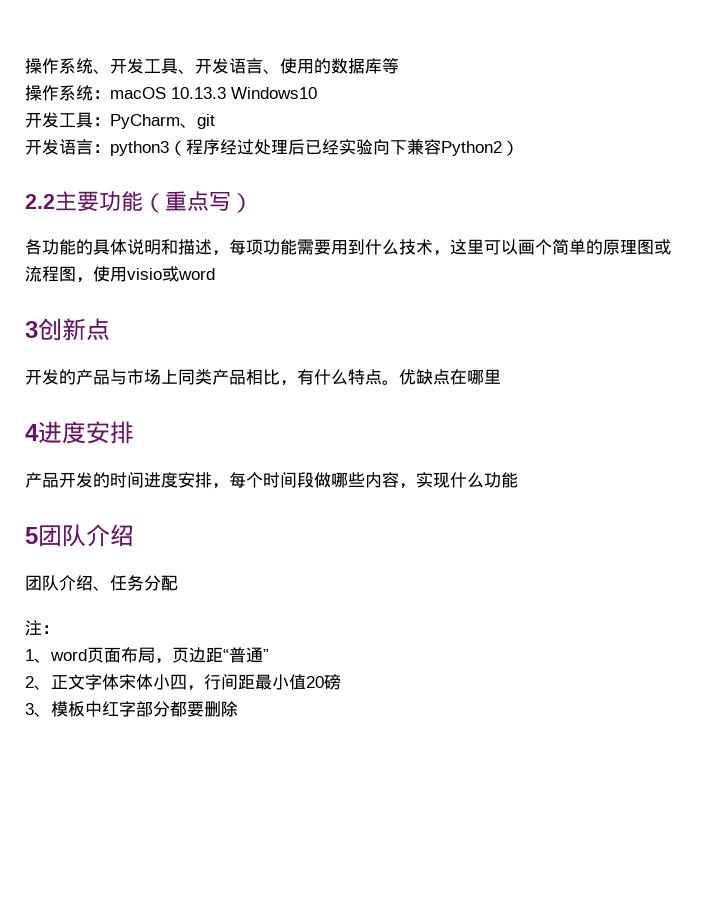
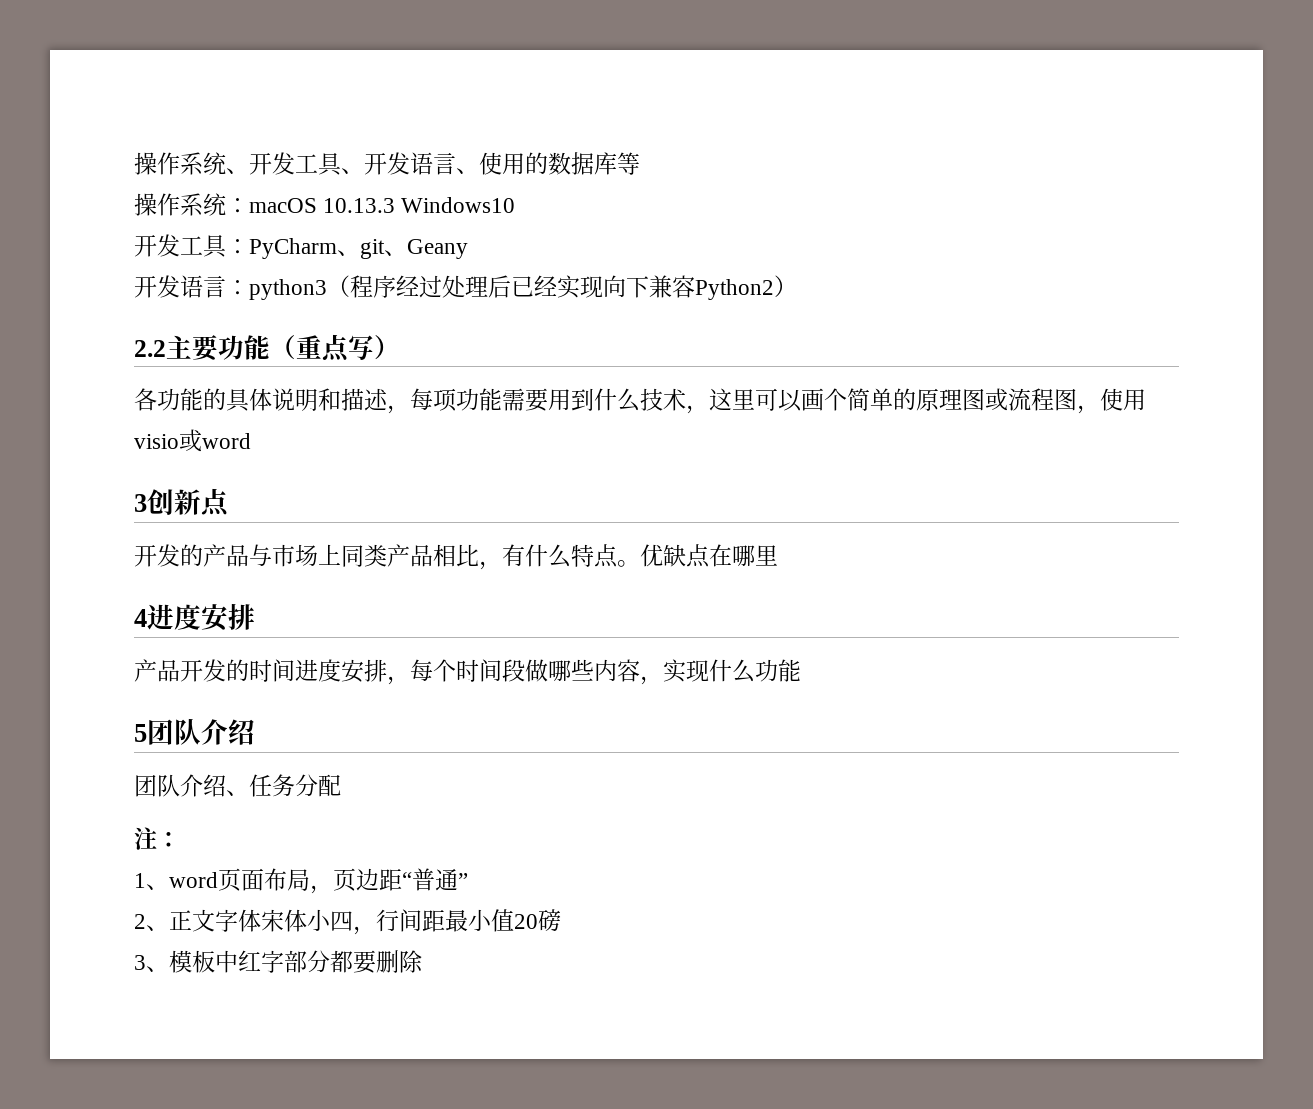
- 开发工具：PyCharm、git
+ 开发工具：PyCharm、git、Geany
- 开发语言：python3（程序经过处理后已经实验向下兼容Python2）
+ 开发语言：python3（程序经过处理后已经实现向下兼容Python2）

